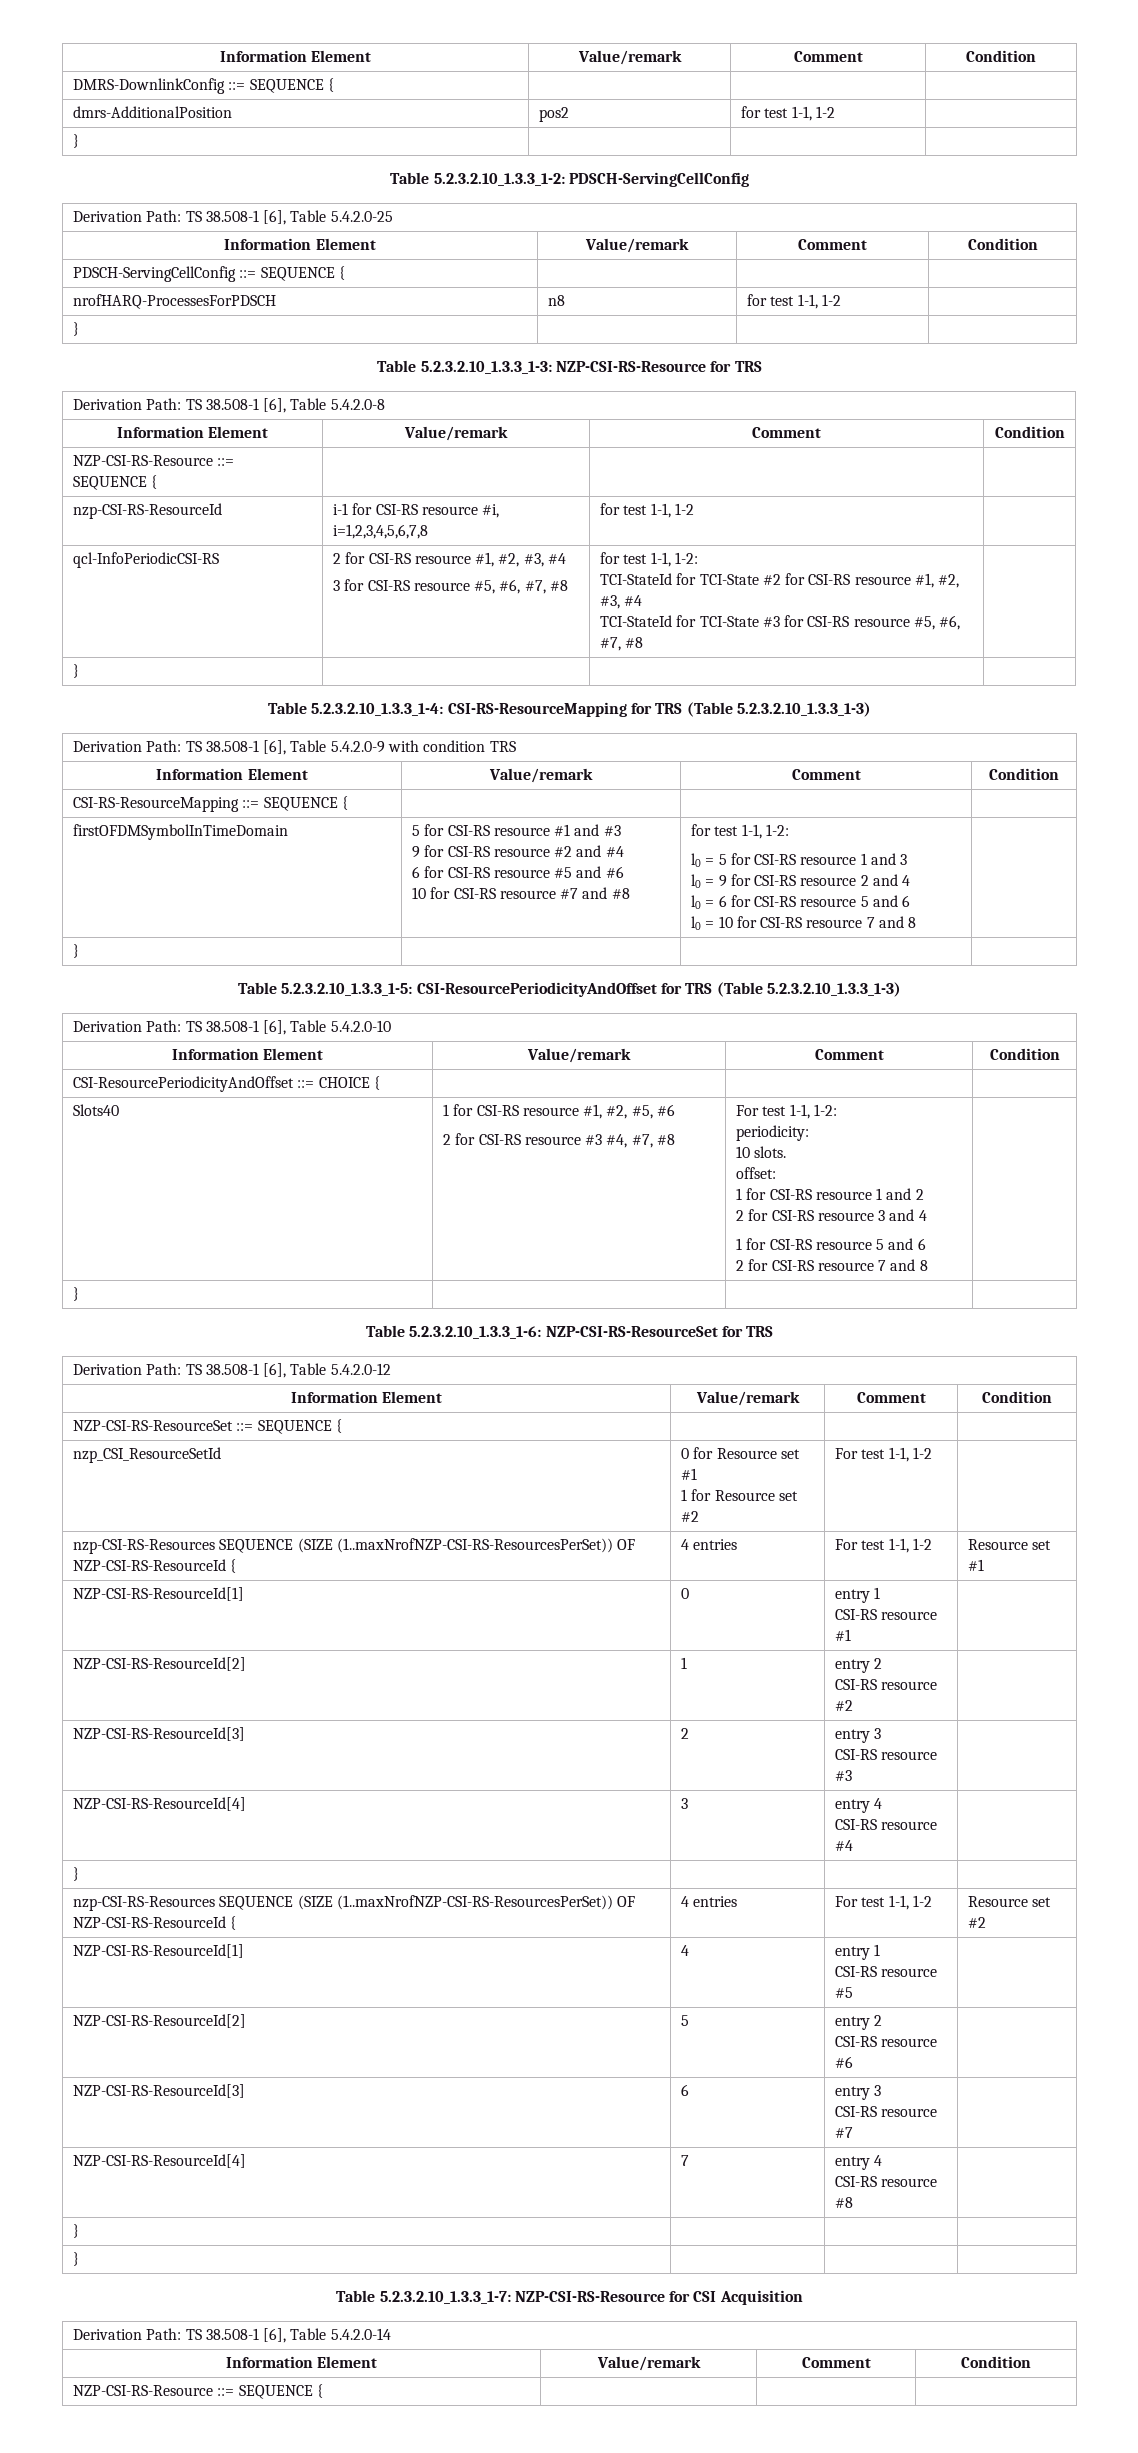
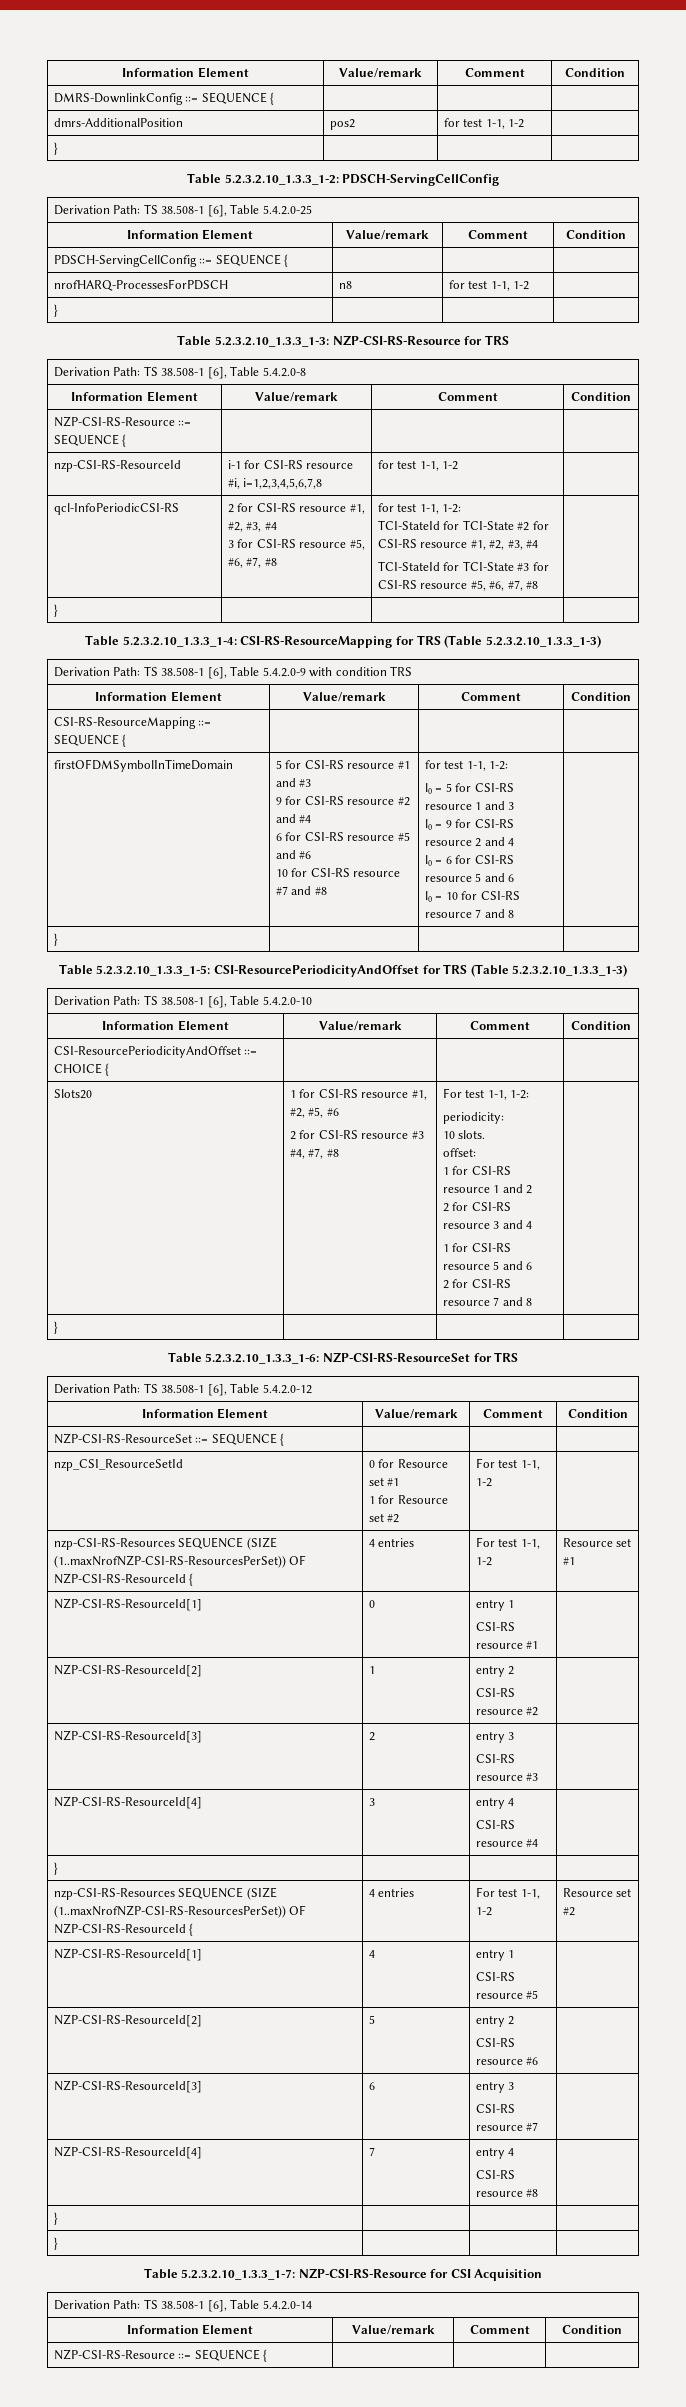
- Slots40
+ Slots20

